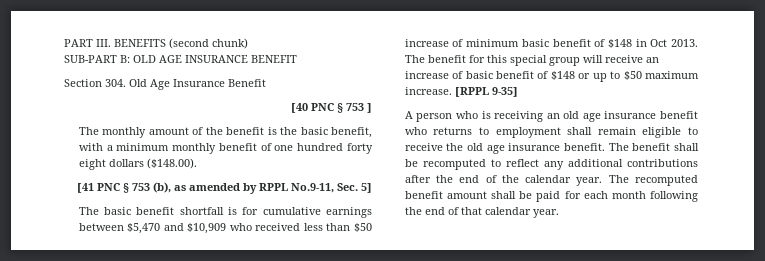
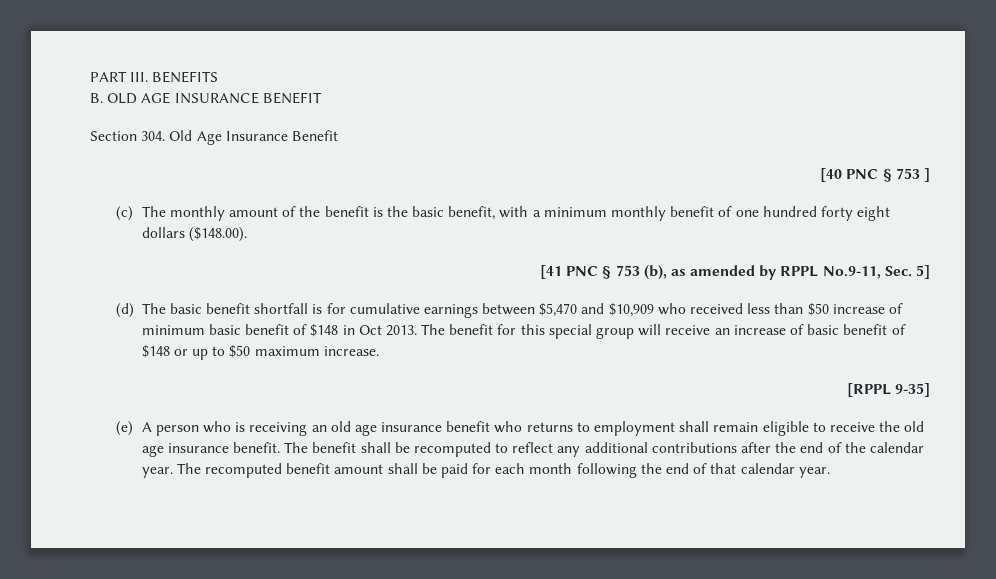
- PART III. BENEFITS (second chunk)
- SUB-PART B: OLD AGE INSURANCE BENEFIT
+ PART III. BENEFITS
+ B. OLD AGE INSURANCE BENEFIT
- The monthly amount of the benefit is the basic benefit, with a minimum monthly benefit of one hundred forty eight dollars ($148.00).
+ (c) The monthly amount of the benefit is the basic benefit, with a minimum monthly benefit of one hundred forty eight dollars ($148.00).
- The basic benefit shortfall is for cumulative earnings between $5,470 and $10,909 who received less than $50 increase of minimum basic benefit of $148 in Oct 2013.
+ (d) The basic benefit shortfall is for cumulative earnings between $5,470 and $10,909 who received less than $50 increase of minimum basic benefit of $148 in Oct 2013.
- The benefit for this special group will receive an increase of basic benefit of $148 or up to $50 maximum increase. [RPPL 9-35]
+ The benefit for this special group will receive an increase of basic benefit of $148 or up to $50 maximum increase.
+ [RPPL 9-35]
- A person who is receiving an old age insurance benefit who returns to employment shall remain eligible to receive the old age insurance benefit.
+ (e) A person who is receiving an old age insurance benefit who returns to employment shall remain eligible to receive the old age insurance benefit.

